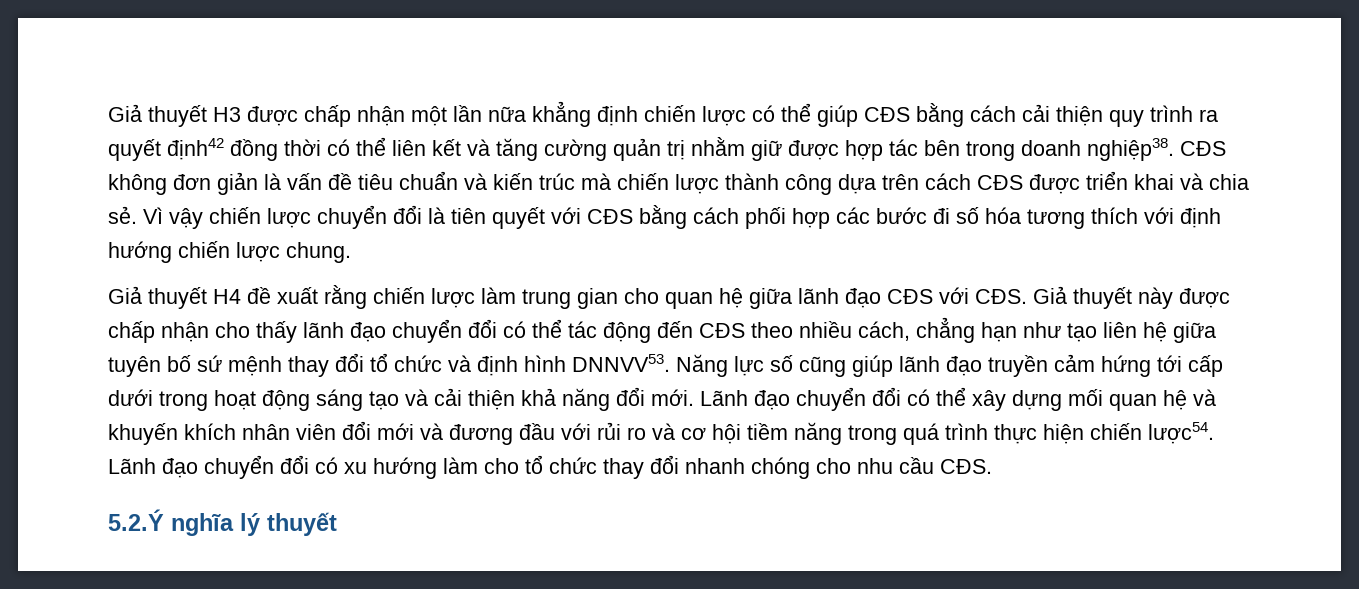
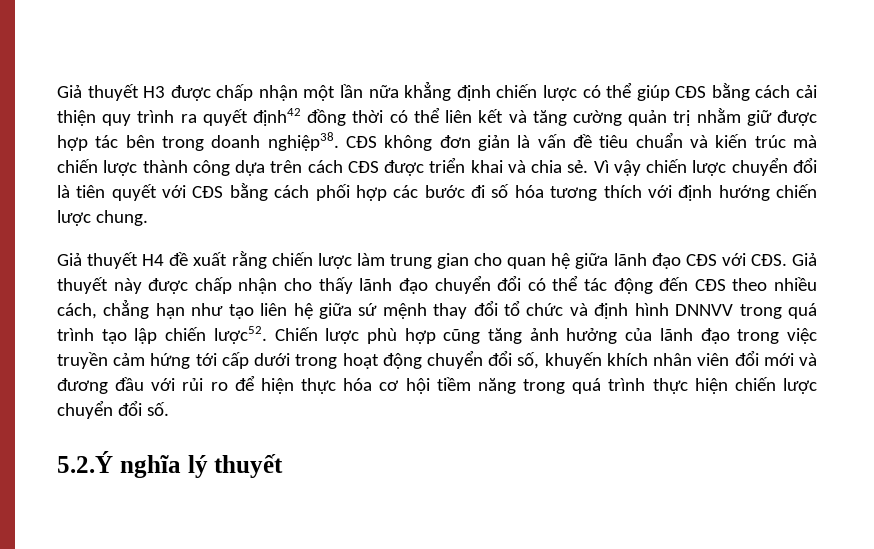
- Giả thuyết H4 đề xuất rằng chiến lược làm trung gian cho quan hệ giữa lãnh đạo CĐS với CĐS. Giả thuyết này được chấp nhận cho thấy lãnh đạo chuyển đổi có thể tác động đến CĐS theo nhiều cách, chẳng hạn như tạo liên hệ giữa tuyên bố sứ mệnh thay đổi tổ chức và định hình DNNVV53. Năng lực số cũng giúp lãnh đạo truyền cảm hứng tới cấp dưới trong hoạt động sáng tạo và cải thiện khả năng đổi mới. Lãnh đạo chuyển đổi có thể xây dựng mối quan hệ và khuyến khích nhân viên đổi mới và đương đầu với rủi ro và cơ hội tiềm năng trong quá trình thực hiện chiến lược54. Lãnh đạo chuyển đổi có xu hướng làm cho tổ chức thay đổi nhanh chóng cho nhu cầu CĐS.
+ Giả thuyết H4 đề xuất rằng chiến lược làm trung gian cho quan hệ giữa lãnh đạo CĐS với CĐS. Giả thuyết này được chấp nhận cho thấy lãnh đạo chuyển đổi có thể tác động đến CĐS theo nhiều cách, chẳng hạn như tạo liên hệ giữa sứ mệnh thay đổi tổ chức và định hình DNNVV trong quá trình tạo lập chiến lược52. Chiến lược phù hợp cũng tăng ảnh hưởng của lãnh đạo trong việc truyền cảm hứng tới cấp dưới trong hoạt động chuyển đổi số, khuyến khích nhân viên đổi mới và đương đầu với rủi ro để hiện thực hóa cơ hội tiềm năng trong quá trình thực hiện chiến lược chuyển đổi số.

